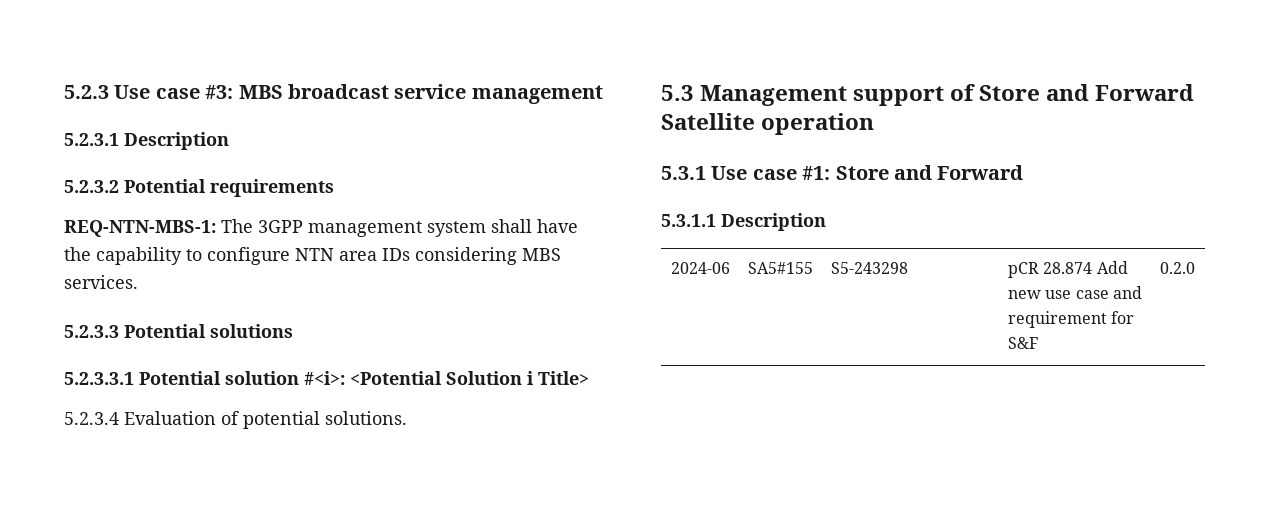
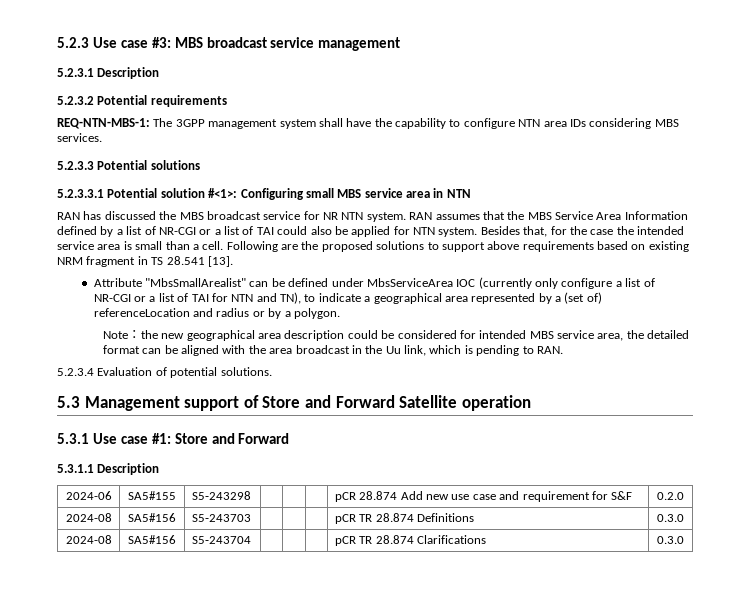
- 5.2.3.3.1 Potential solution #<i>: <Potential Solution i Title>
+ 5.2.3.3.1 Potential solution #<1>: Configuring small MBS service area in NTN
+ RAN has discussed the MBS broadcast service for NR NTN system. RAN assumes that the MBS Service Area Information defined by a list of NR-CGI or a list of TAI could also be applied for NTN system. Besides that, for the case the intended service area is small than a cell. Following are the proposed solutions to support above requirements based on existing NRM fragment in TS 28.541 [13].
+ Attribute "MbsSmallArealist" can be defined under MbsServiceArea IOC (currently only configure a list of NR-CGI or a list of TAI for NTN and TN), to indicate a geographical area represented by a (set of) referenceLocation and radius or by a polygon.
+ Note：the new geographical area description could be considered for intended MBS service area, the detailed format can be aligned with the area broadcast in the Uu link, which is pending to RAN.
+ 2024-08 | SA5#156 | S5‑243703 | | | | pCR TR 28.874 Definitions | 0.3.0
+ 2024-08 | SA5#156 | S5‑243704 | | | | pCR TR 28.874 Clarifications | 0.3.0

